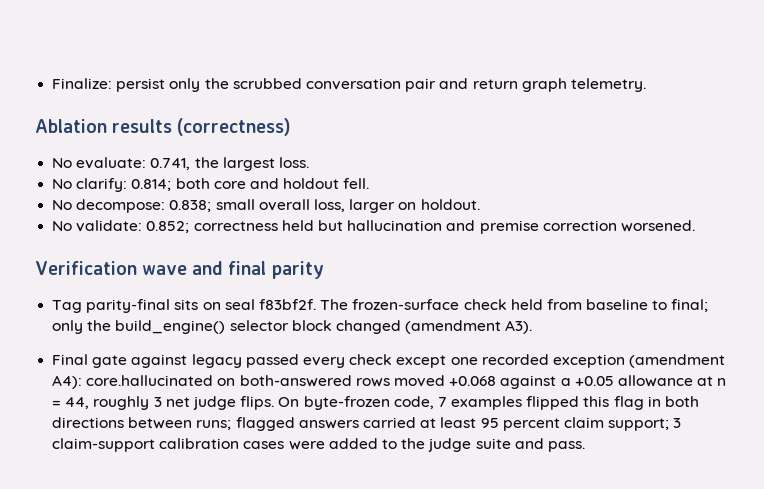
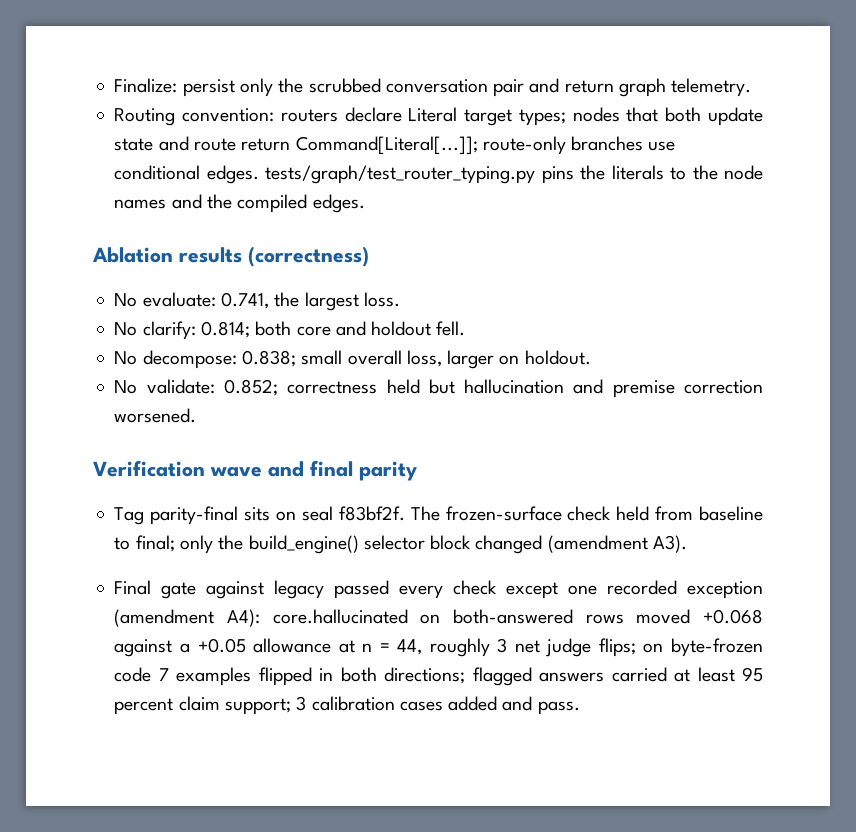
+ Routing convention: routers declare Literal target types; nodes that both update state and route return Command[Literal[...]]; route-only branches use conditional edges. tests/graph/test_router_typing.py pins the literals to the node names and the compiled edges.
- Final gate against legacy passed every check except one recorded exception (amendment A4): core.hallucinated on both-answered rows moved +0.068 against a +0.05 allowance at n = 44, roughly 3 net judge flips. On byte-frozen code, 7 examples flipped this flag in both directions between runs; flagged answers carried at least 95 percent claim support; 3 claim-support calibration cases were added to the judge suite and pass.
+ Final gate against legacy passed every check except one recorded exception (amendment A4): core.hallucinated on both-answered rows moved +0.068 against a +0.05 allowance at n = 44, roughly 3 net judge flips; on byte-frozen code 7 examples flipped in both directions; flagged answers carried at least 95 percent claim support; 3 calibration cases added and pass.

